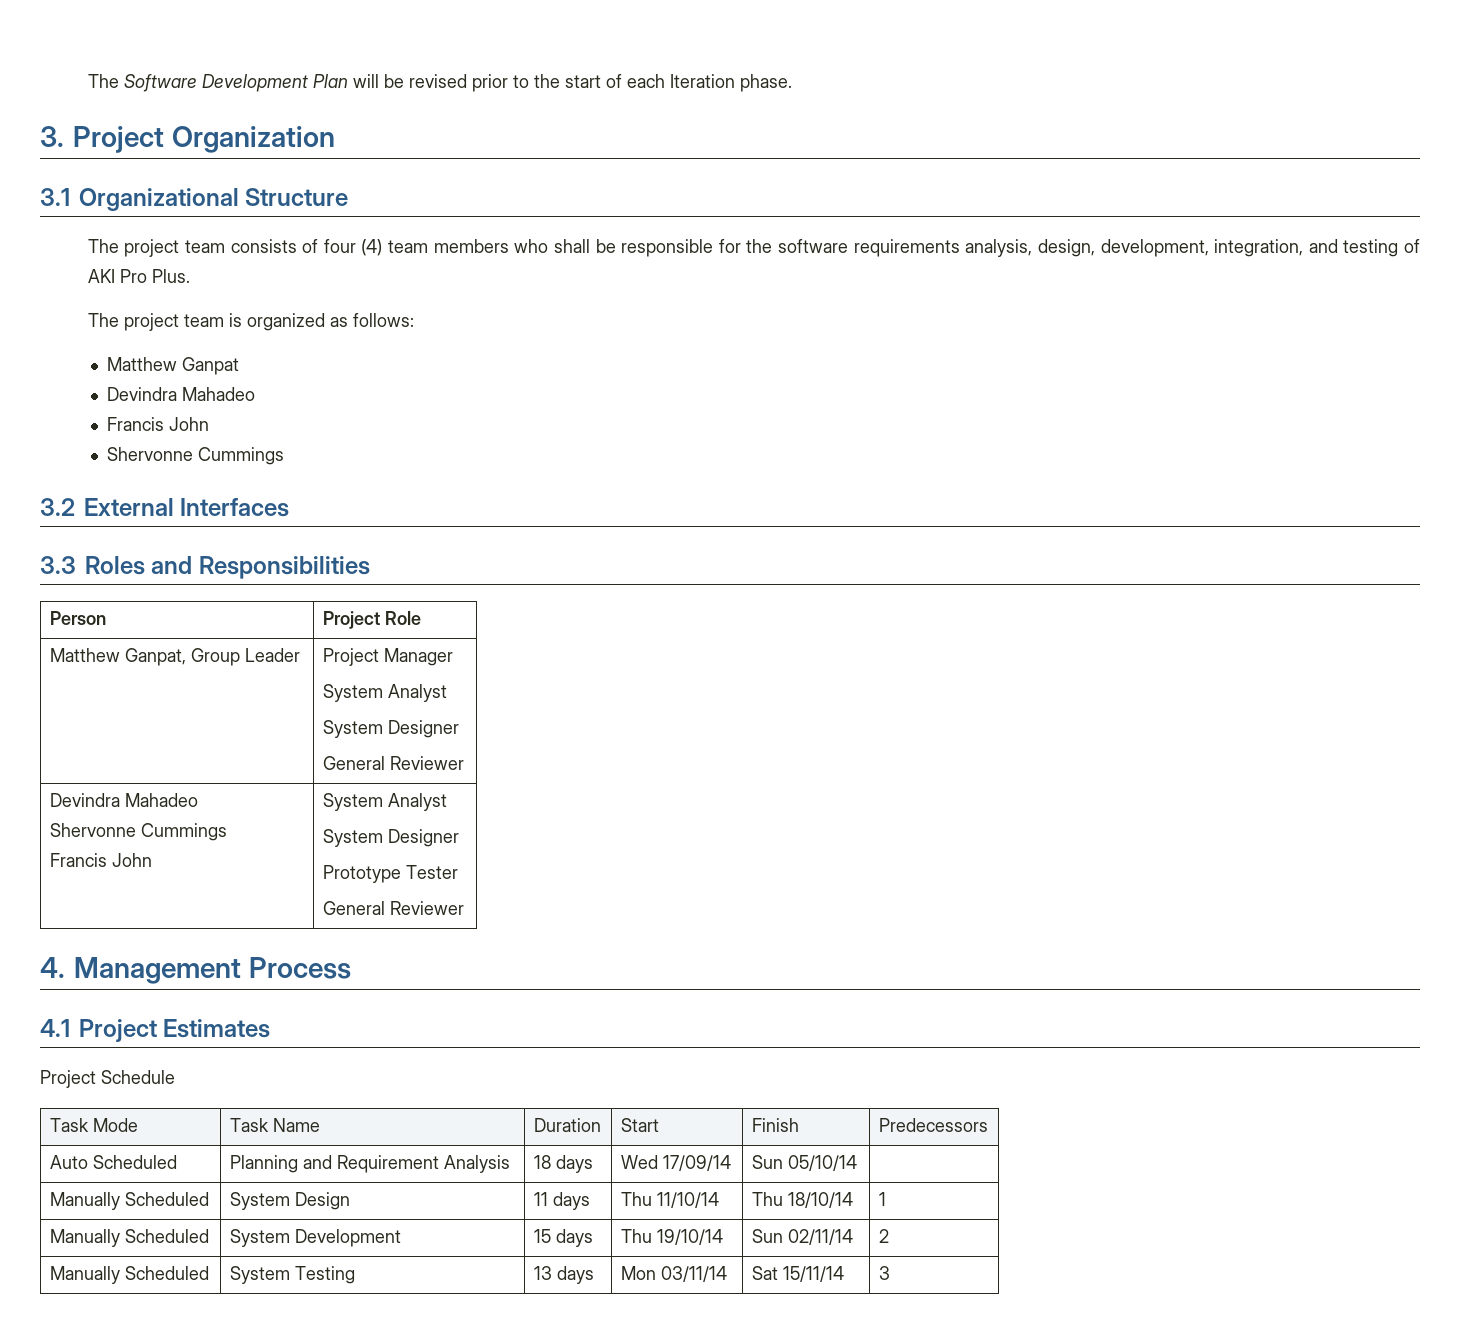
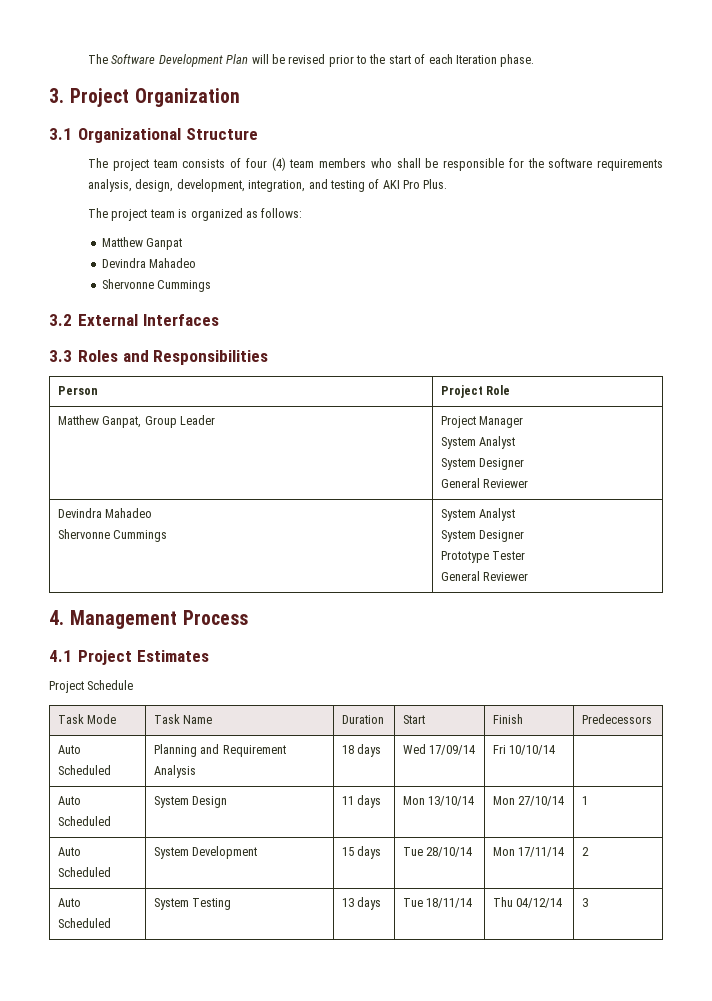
  Matthew Ganpat
  Devindra Mahadeo
- Francis John
  Matthew Ganpat, Group Leader | Project Manager
  System Analyst
  System Designer
  General Reviewer
  Devindra Mahadeo
- Shervonne Cummings
- Francis John | System Analyst
+ Shervonne Cummings | System Analyst
- Auto Scheduled | Planning and Requirement Analysis | 18 days | Wed 17/09/14 | Sun 05/10/14 |
- Manually Scheduled | System Design | 11 days | Thu 11/10/14 | Thu 18/10/14 | 1
- Manually Scheduled | System Development | 15 days | Thu 19/10/14 | Sun 02/11/14 | 2
+ Auto Scheduled | Planning and Requirement Analysis | 18 days | Wed 17/09/14 | Fri 10/10/14 |
+ Auto Scheduled | System Design | 11 days | Mon 13/10/14 | Mon 27/10/14 | 1
+ Auto Scheduled | System Development | 15 days | Tue 28/10/14 | Mon 17/11/14 | 2
- Manually Scheduled | System Testing | 13 days | Mon 03/11/14 | Sat 15/11/14 | 3
+ Auto Scheduled | System Testing | 13 days | Tue 18/11/14 | Thu 04/12/14 | 3

